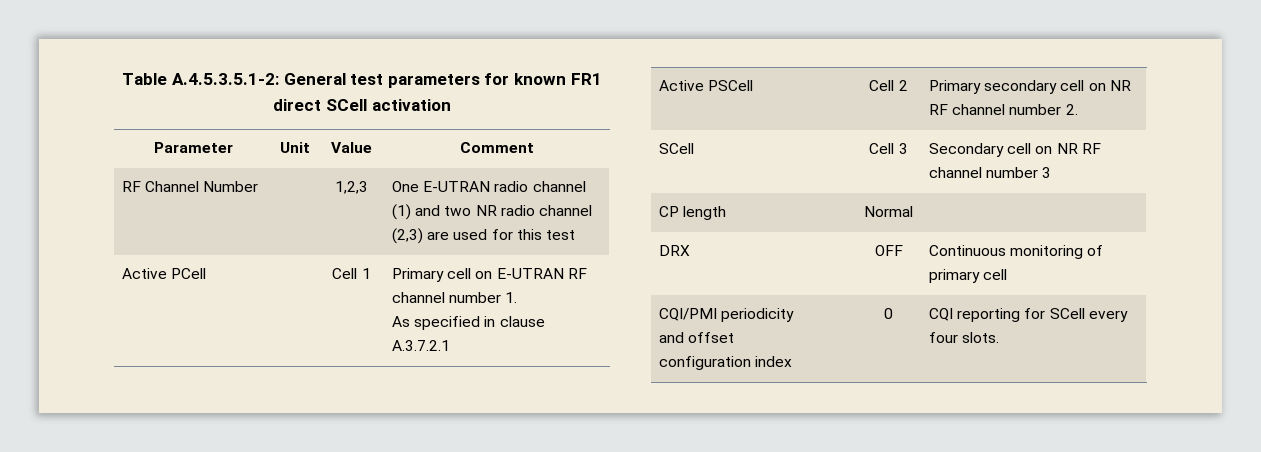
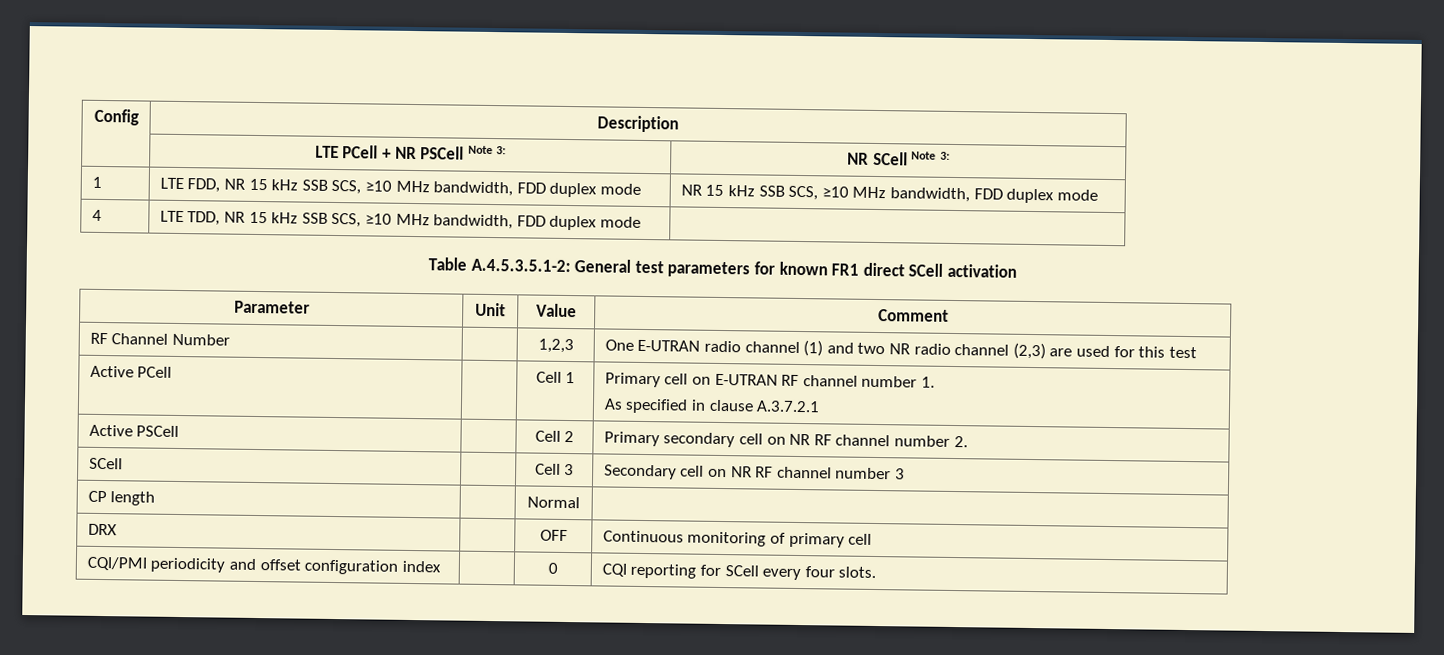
+ Config | Description
+ | LTE PCell + NR PSCell Note 3: | NR SCell Note 3:
+ 1 | LTE FDD, NR 15 kHz SSB SCS, ≥10 MHz bandwidth, FDD duplex mode | NR 15 kHz SSB SCS, ≥10 MHz bandwidth, FDD duplex mode
+ 4 | LTE TDD, NR 15 kHz SSB SCS, ≥10 MHz bandwidth, FDD duplex mode |

